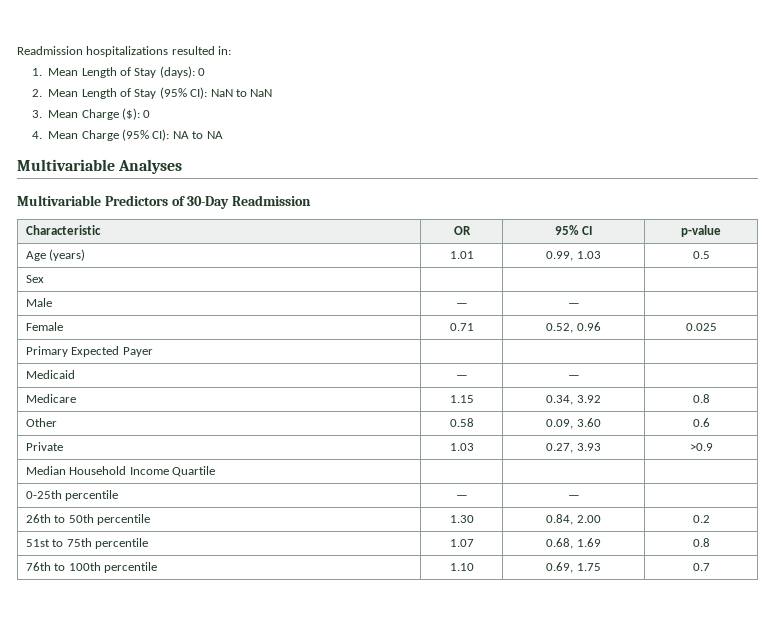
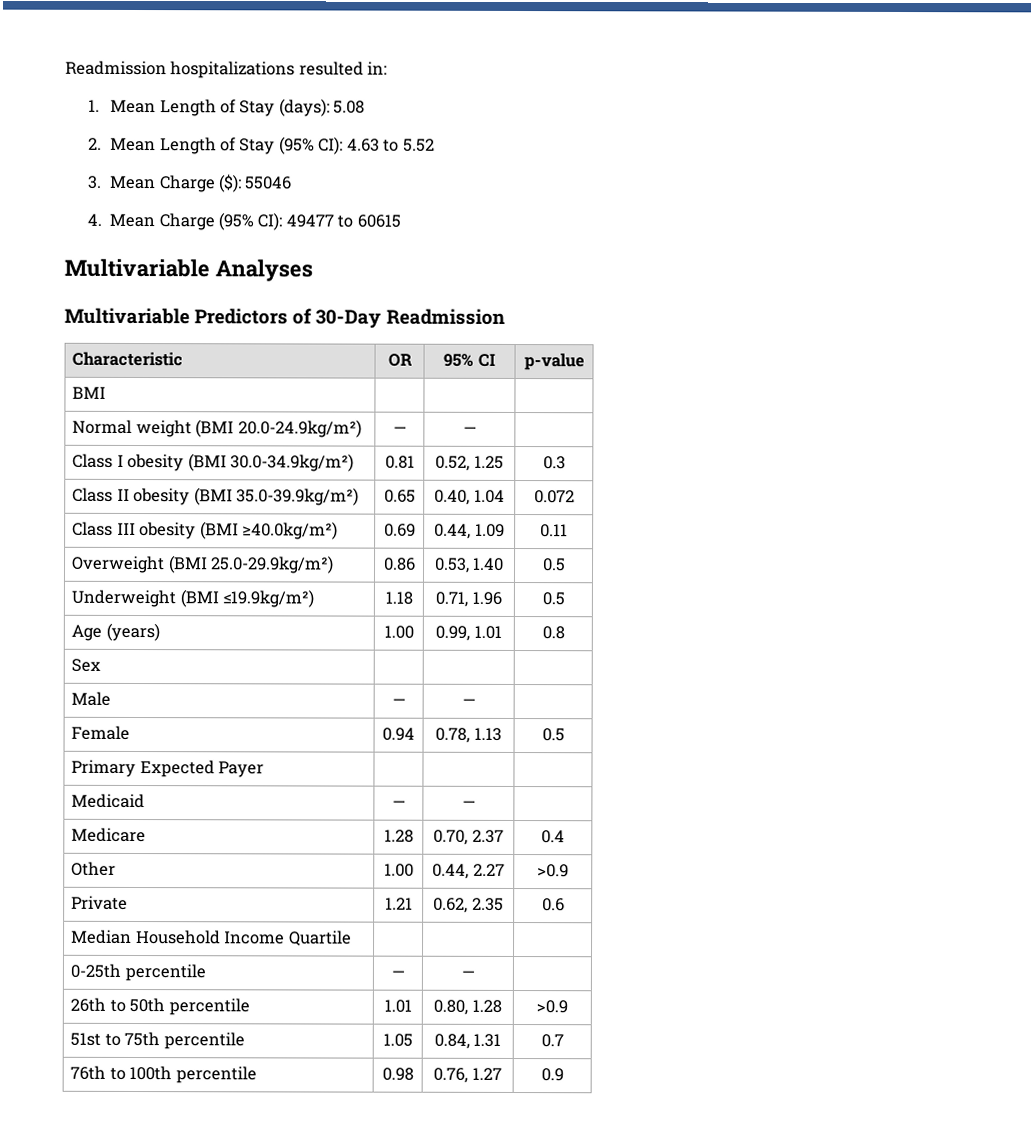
- 1. Mean Length of Stay (days): 0
+ 1. Mean Length of Stay (days): 5.08
- 2. Mean Length of Stay (95% CI): NaN to NaN
+ 2. Mean Length of Stay (95% CI): 4.63 to 5.52
- 3. Mean Charge ($): 0
+ 3. Mean Charge ($): 55046
- 4. Mean Charge (95% CI): NA to NA
+ 4. Mean Charge (95% CI): 49477 to 60615
+ BMI | | |
+ Normal weight (BMI 20.0-24.9kg/m²) | — | — |
+ Class I obesity (BMI 30.0-34.9kg/m²) | 0.81 | 0.52, 1.25 | 0.3
+ Class II obesity (BMI 35.0-39.9kg/m²) | 0.65 | 0.40, 1.04 | 0.072
+ Class III obesity (BMI ≥40.0kg/m²) | 0.69 | 0.44, 1.09 | 0.11
+ Overweight (BMI 25.0-29.9kg/m²) | 0.86 | 0.53, 1.40 | 0.5
+ Underweight (BMI ≤19.9kg/m²) | 1.18 | 0.71, 1.96 | 0.5
- Age (years) | 1.01 | 0.99, 1.03 | 0.5
+ Age (years) | 1.00 | 0.99, 1.01 | 0.8
- Female | 0.71 | 0.52, 0.96 | 0.025
+ Female | 0.94 | 0.78, 1.13 | 0.5
- Medicare | 1.15 | 0.34, 3.92 | 0.8
- Other | 0.58 | 0.09, 3.60 | 0.6
- Private | 1.03 | 0.27, 3.93 | >0.9
+ Medicare | 1.28 | 0.70, 2.37 | 0.4
+ Other | 1.00 | 0.44, 2.27 | >0.9
+ Private | 1.21 | 0.62, 2.35 | 0.6
- 26th to 50th percentile | 1.30 | 0.84, 2.00 | 0.2
+ 26th to 50th percentile | 1.01 | 0.80, 1.28 | >0.9
- 51st to 75th percentile | 1.07 | 0.68, 1.69 | 0.8
+ 51st to 75th percentile | 1.05 | 0.84, 1.31 | 0.7
- 76th to 100th percentile | 1.10 | 0.69, 1.75 | 0.7
+ 76th to 100th percentile | 0.98 | 0.76, 1.27 | 0.9

